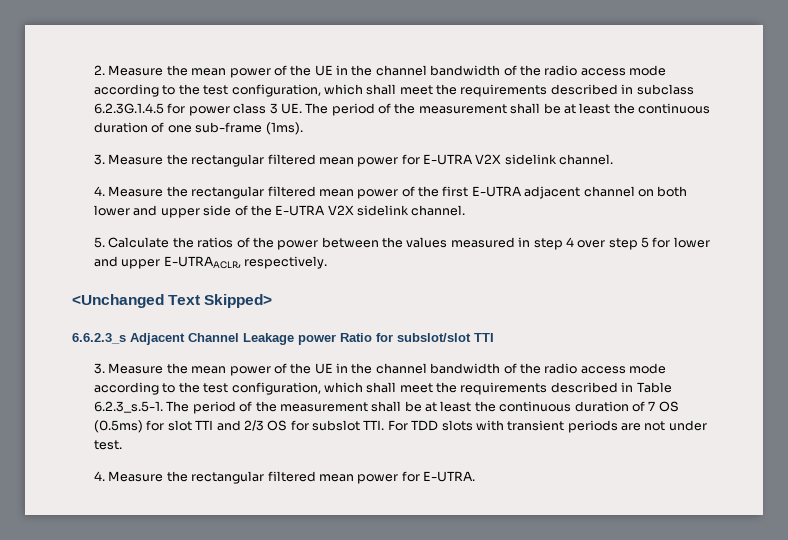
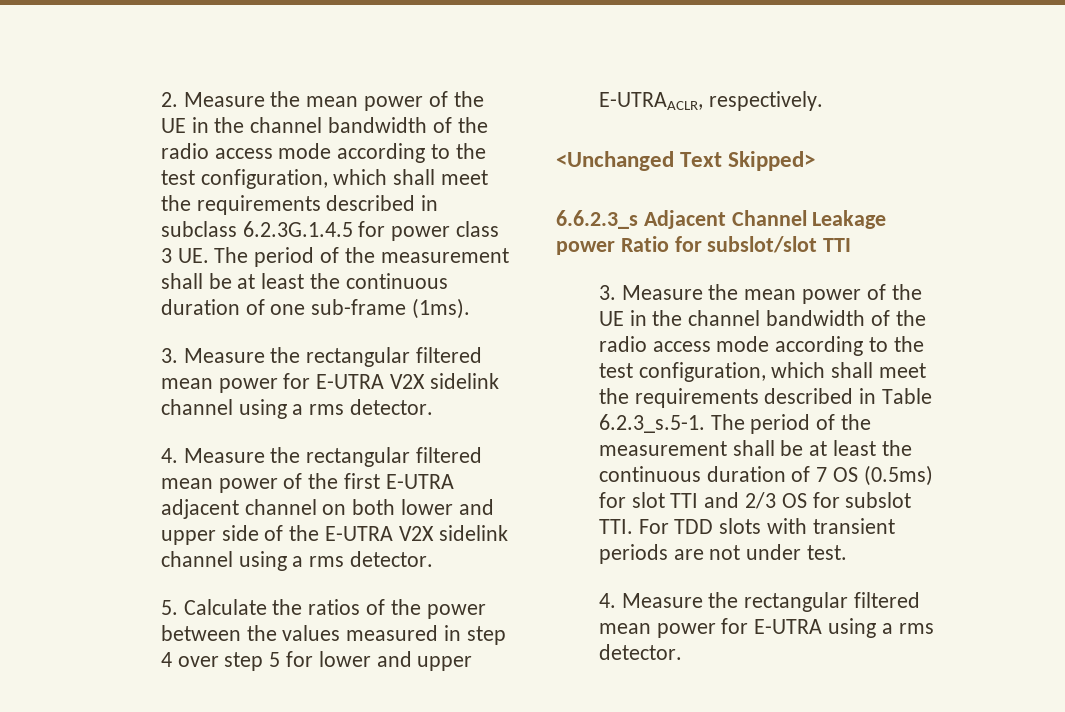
- 3. Measure the rectangular filtered mean power for E-UTRA V2X sidelink channel.
+ 3. Measure the rectangular filtered mean power for E-UTRA V2X sidelink channel using a rms detector.
- 4. Measure the rectangular filtered mean power of the first E-UTRA adjacent channel on both lower and upper side of the E-UTRA V2X sidelink channel.
+ 4. Measure the rectangular filtered mean power of the first E-UTRA adjacent channel on both lower and upper side of the E-UTRA V2X sidelink channel using a rms detector.
- 4. Measure the rectangular filtered mean power for E-UTRA.
+ 4. Measure the rectangular filtered mean power for E-UTRA using a rms detector.

